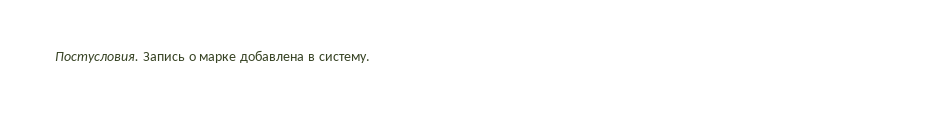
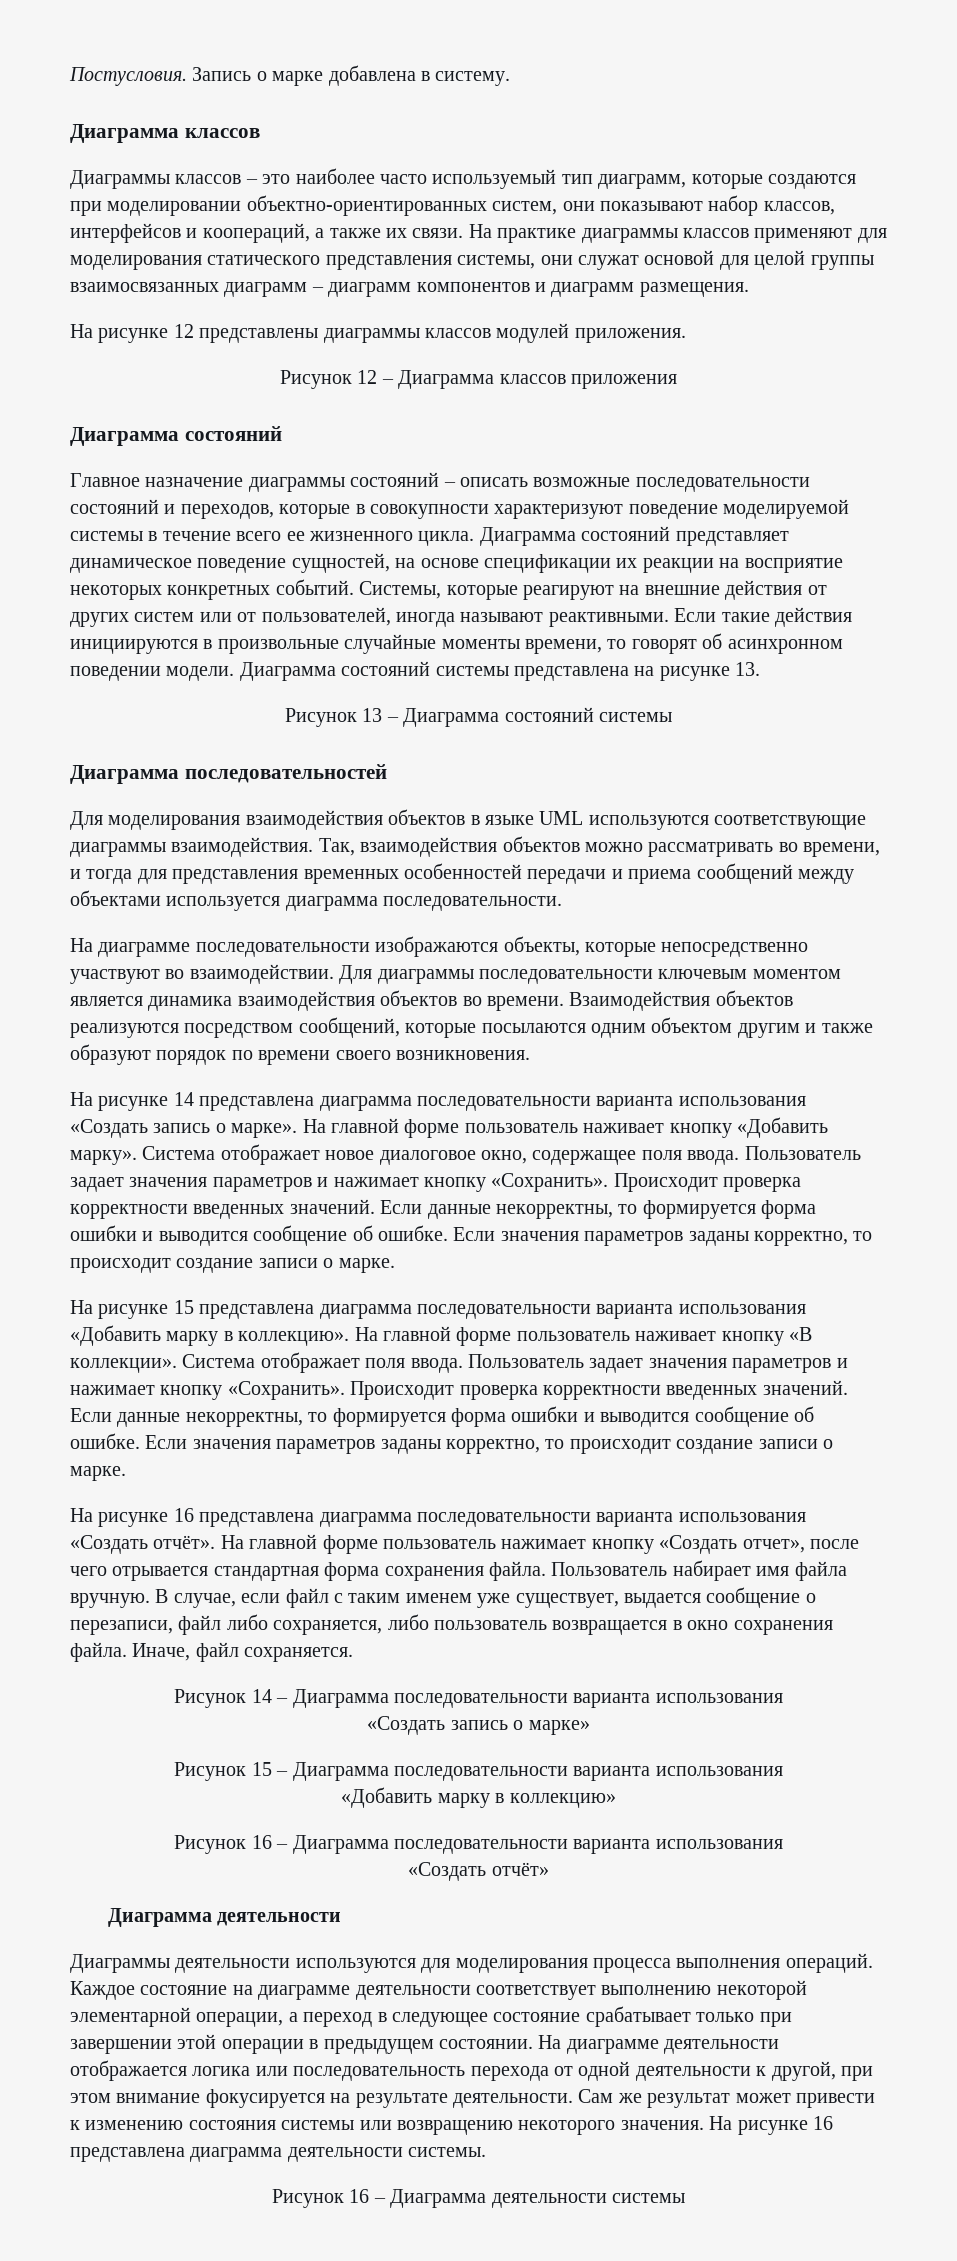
  Запись о марке добавлена в систему.
+ Диаграмма классов
+ Диаграммы классов – это наиболее часто используемый тип диаграмм, которые создаются при моделировании объектно-ориентированных систем, они показывают набор классов, интерфейсов и коопераций, а также их связи. На практике диаграммы классов применяют для моделирования статического представления системы, они служат основой для целой группы взаимосвязанных диаграмм – диаграмм компонентов и диаграмм размещения.
+ На рисунке 12 представлены диаграммы классов модулей приложения.
+ Рисунок 12 – Диаграмма классов приложения
+ Диаграмма состояний
+ Главное назначение диаграммы состояний – описать возможные последовательности состояний и переходов, которые в совокупности характеризуют поведение моделируемой системы в течение всего ее жизненного цикла. Диаграмма состояний представляет динамическое поведение сущностей, на основе спецификации их реакции на восприятие некоторых конкретных событий. Системы, которые реагируют на внешние действия от других систем или от пользователей, иногда называют реактивными. Если такие действия инициируются в произвольные случайные моменты времени, то говорят об асинхронном поведении модели. Диаграмма состояний системы представлена на рисунке 13.
+ Рисунок 13 – Диаграмма состояний системы
+ Диаграмма последовательностей
+ Для моделирования взаимодействия объектов в языке UML используются соответствующие диаграммы взаимодействия. Так, взаимодействия объектов можно рассматривать во времени, и тогда для представления временных особенностей передачи и приема сообщений между объектами используется диаграмма последовательности.
+ На диаграмме последовательности изображаются объекты, которые непосредственно участвуют во взаимодействии. Для диаграммы последовательности ключевым моментом является динамика взаимодействия объектов во времени. Взаимодействия объектов реализуются посредством сообщений, которые посылаются одним объектом другим и также образуют порядок по времени своего возникновения.
+ На рисунке 14 представлена диаграмма последовательности варианта использования «Создать запись о марке». На главной форме пользователь наживает кнопку «Добавить марку». Система отображает новое диалоговое окно, содержащее поля ввода. Пользователь задает значения параметров и нажимает кнопку «Сохранить». Происходит проверка корректности введенных значений. Если данные некорректны, то формируется форма ошибки и выводится сообщение об ошибке. Если значения параметров заданы корректно, то происходит создание записи о марке.
+ На рисунке 15 представлена диаграмма последовательности варианта использования «Добавить марку в коллекцию». На главной форме пользователь наживает кнопку «В коллекции». Система отображает поля ввода. Пользователь задает значения параметров и нажимает кнопку «Сохранить». Происходит проверка корректности введенных значений. Если данные некорректны, то формируется форма ошибки и выводится сообщение об ошибке. Если значения параметров заданы корректно, то происходит создание записи о марке.
+ На рисунке 16 представлена диаграмма последовательности варианта использования «Создать отчёт». На главной форме пользователь нажимает кнопку «Создать отчет», после чего отрывается стандартная форма сохранения файла. Пользователь набирает имя файла вручную. В случае, если файл с таким именем уже существует, выдается сообщение о перезаписи, файл либо сохраняется, либо пользователь возвращается в окно сохранения файла. Иначе, файл сохраняется.
+ Рисунок 14 – Диаграмма последовательности варианта использования
+ «Создать запись о марке»
+ Рисунок 15 – Диаграмма последовательности варианта использования
+ «Добавить марку в коллекцию»
+ Рисунок 16 – Диаграмма последовательности варианта использования
+ «Создать отчёт»
+ Диаграмма деятельности
+ Диаграммы деятельности используются для моделирования процесса выполнения операций. Каждое состояние на диаграмме деятельности соответствует выполнению некоторой элементарной операции, а переход в следующее состояние срабатывает только при завершении этой операции в предыдущем состоянии. На диаграмме деятельности отображается логика или последовательность перехода от одной деятельности к другой, при этом внимание фокусируется на результате деятельности. Сам же результат может привести к изменению состояния системы или возвращению некоторого значения. На рисунке 16 представлена диаграмма деятельности системы.
+ Рисунок 16 – Диаграмма деятельности системы

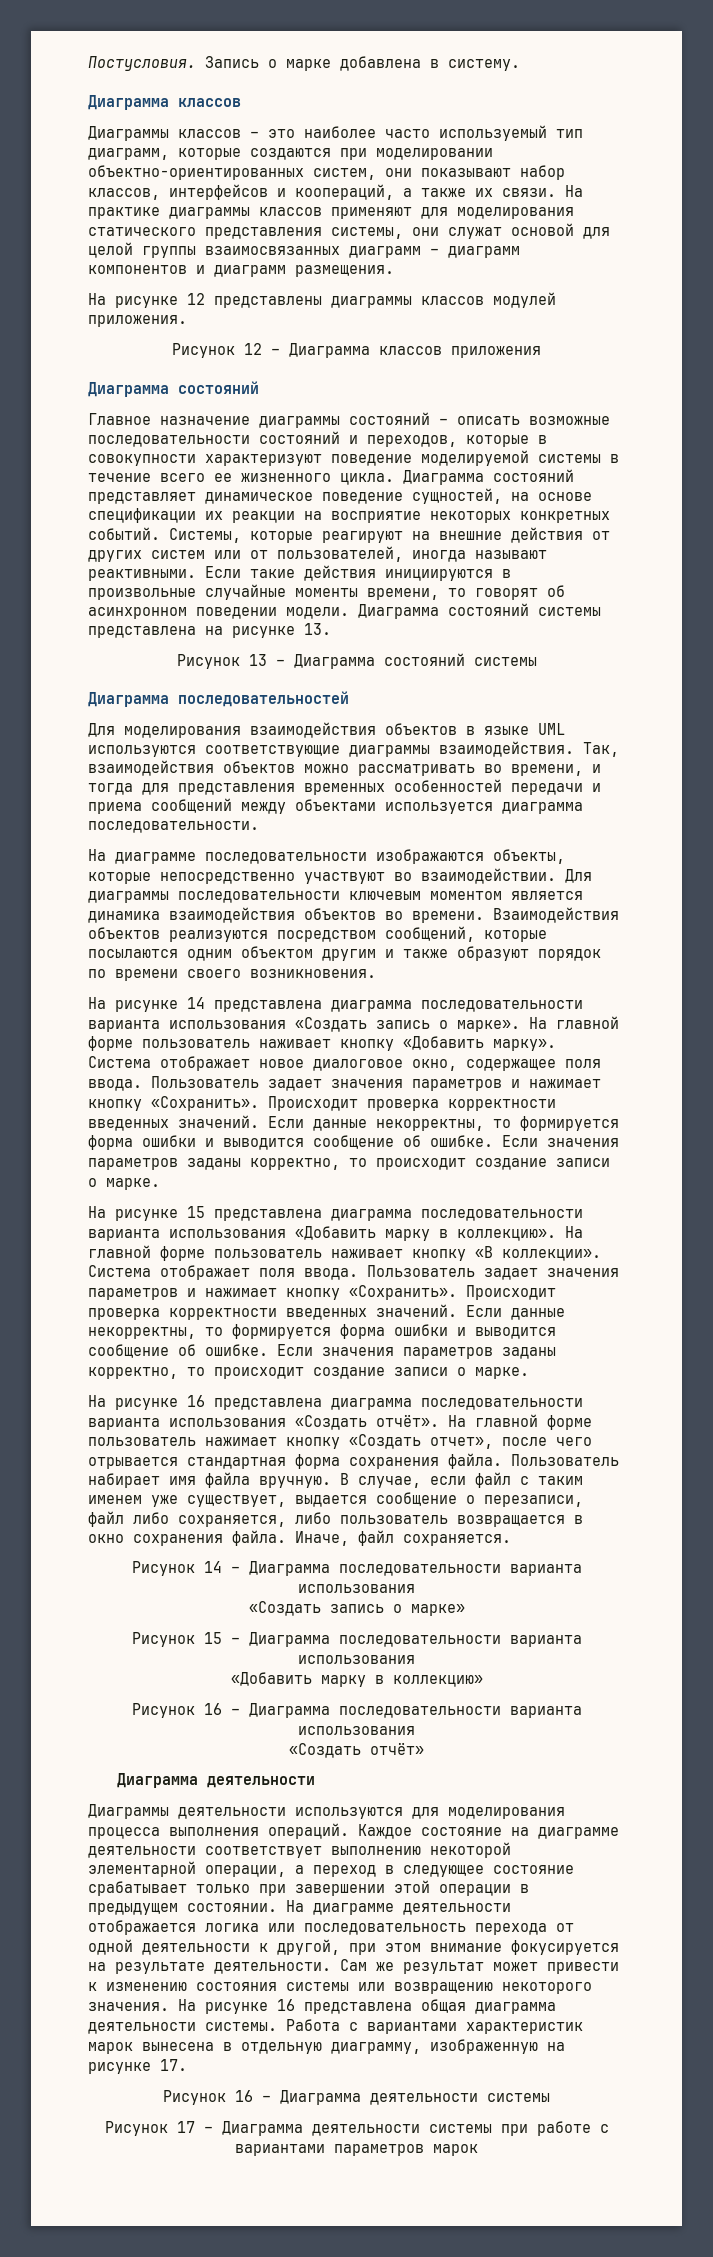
- На рисунке 16 представлена диаграмма деятельности системы.
+ На рисунке 16 представлена общая диаграмма деятельности системы. Работа с вариантами характеристик марок вынесена в отдельную диаграмму, изображенную на рисунке 17.
+ Рисунок 17 – Диаграмма деятельности системы при работе с вариантами параметров марок

